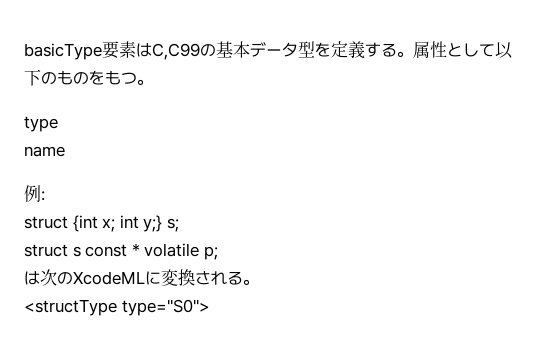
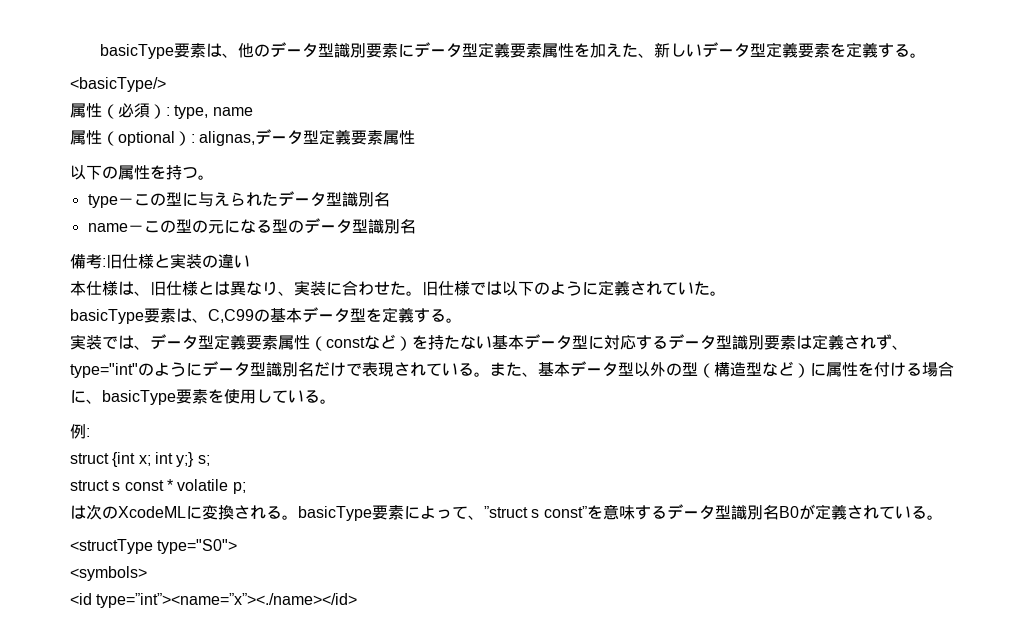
- basicType要素はC,C99の基本データ型を定義する。属性として以下のものをもつ。
- type
- name
+ basicType要素は、他のデータ型識別要素にデータ型定義要素属性を加えた、新しいデータ型定義要素を定義する。
+ <basicType/>
+ 属性（必須）: type, name
+ 属性（optional）: alignas,データ型定義要素属性
+ 以下の属性を持つ。
+ type－この型に与えられたデータ型識別名
+ name－この型の元になる型のデータ型識別名
+ 備考:旧仕様と実装の違い
+ 本仕様は、旧仕様とは異なり、実装に合わせた。旧仕様では以下のように定義されていた。
+ basicType要素は、C,C99の基本データ型を定義する。
+ 実装では、データ型定義要素属性（constなど）を持たない基本データ型に対応するデータ型識別要素は定義されず、type="int"のようにデータ型識別名だけで表現されている。また、基本データ型以外の型（構造型など）に属性を付ける場合に、basicType要素を使用している。
- は次のXcodeMLに変換される。
+ は次のXcodeMLに変換される。basicType要素によって、”struct s const”を意味するデータ型識別名B0が定義されている。
+ <symbols>
+ <id type=”int”><name=”x”><./name></id>

